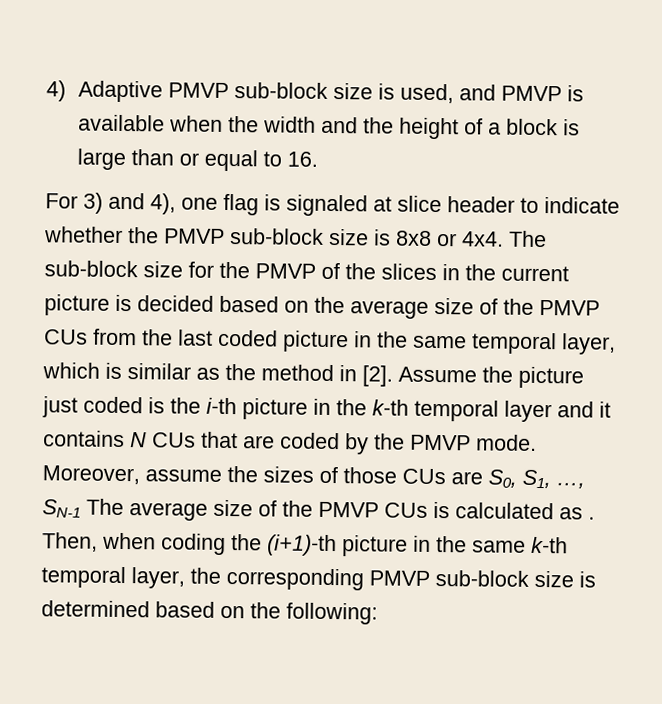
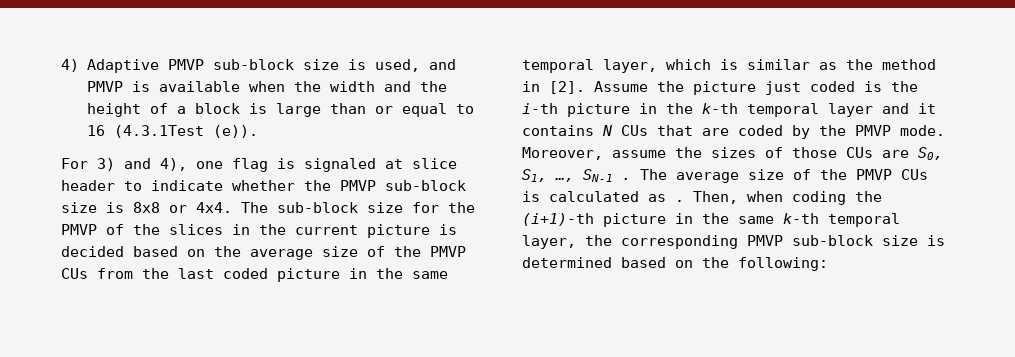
- 4) Adaptive PMVP sub-block size is used, and PMVP is available when the width and the height of a block is large than or equal to 16.
+ 4) Adaptive PMVP sub-block size is used, and PMVP is available when the width and the height of a block is large than or equal to 16 (4.3.1Test (e)).
- Moreover, assume the sizes of those CUs are S0, S1, …, SN-1 The average size of the PMVP CUs is calculated as .
+ Moreover, assume the sizes of those CUs are S0, S1, …, SN-1 . The average size of the PMVP CUs is calculated as .

